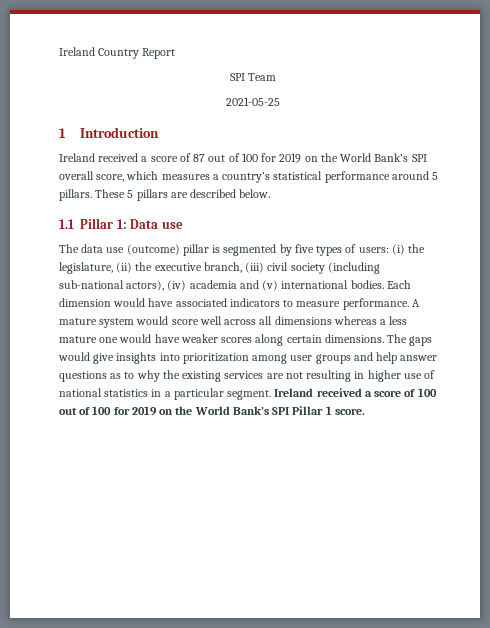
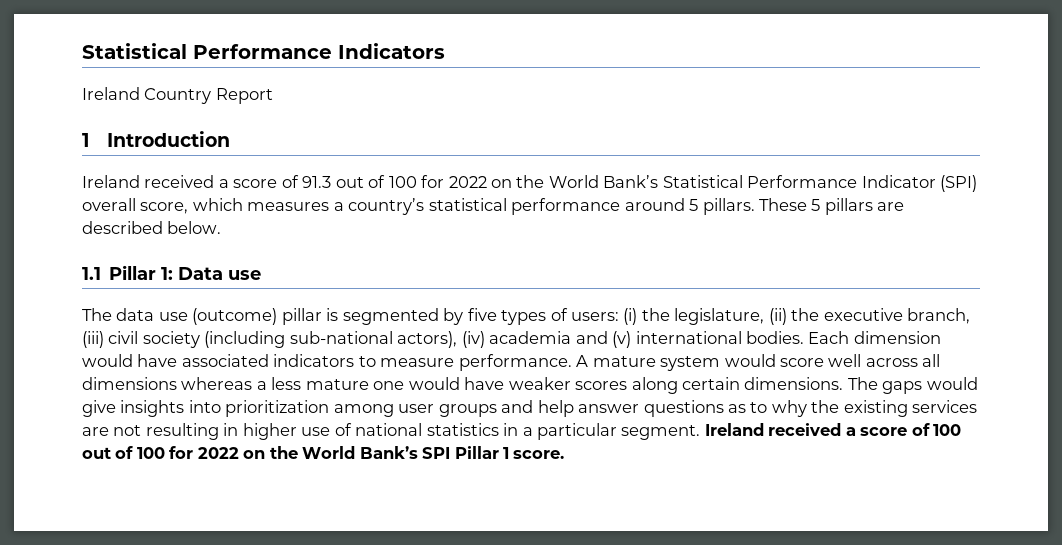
+ Statistical Performance Indicators
- SPI Team
- 2021-05-25
- Ireland received a score of 87 out of 100 for 2019 on the World Bank’s SPI overall score, which measures a country’s statistical performance around 5 pillars.
+ Ireland received a score of 91.3 out of 100 for 2022 on the World Bank’s Statistical Performance Indicator (SPI) overall score, which measures a country’s statistical performance around 5 pillars.
- Ireland received a score of 100 out of 100 for 2019 on the World Bank’s SPI Pillar 1 score.
+ Ireland received a score of 100 out of 100 for 2022 on the World Bank’s SPI Pillar 1 score.

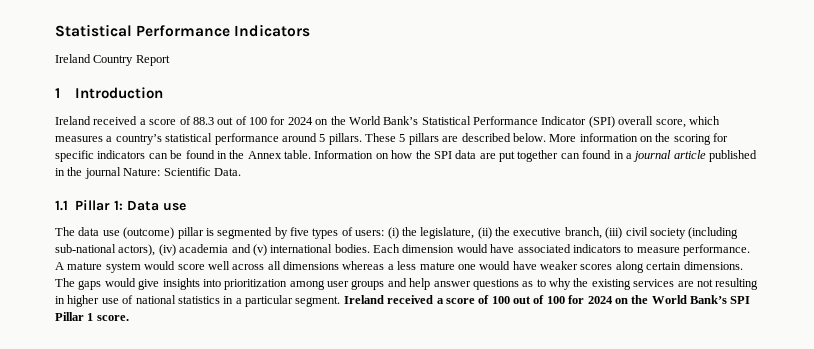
- Ireland received a score of 91.3 out of 100 for 2022 on the World Bank’s Statistical Performance Indicator (SPI) overall score, which measures a country’s statistical performance around 5 pillars.
+ Ireland received a score of 88.3 out of 100 for 2024 on the World Bank’s Statistical Performance Indicator (SPI) overall score, which measures a country’s statistical performance around 5 pillars.
+ More information on the scoring for specific indicators can be found in the Annex table. Information on how the SPI data are put together can found in a journal article published in the journal Nature: Scientific Data.
- Ireland received a score of 100 out of 100 for 2022 on the World Bank’s SPI Pillar 1 score.
+ Ireland received a score of 100 out of 100 for 2024 on the World Bank’s SPI Pillar 1 score.

